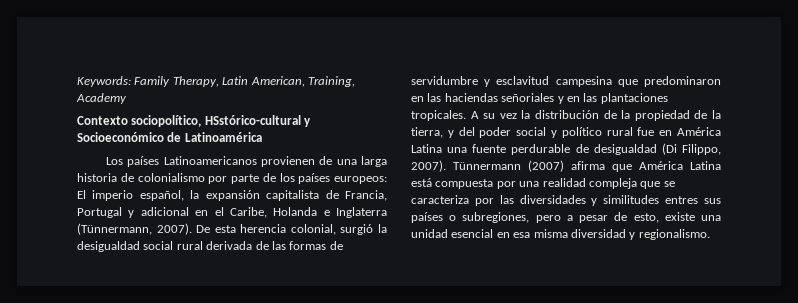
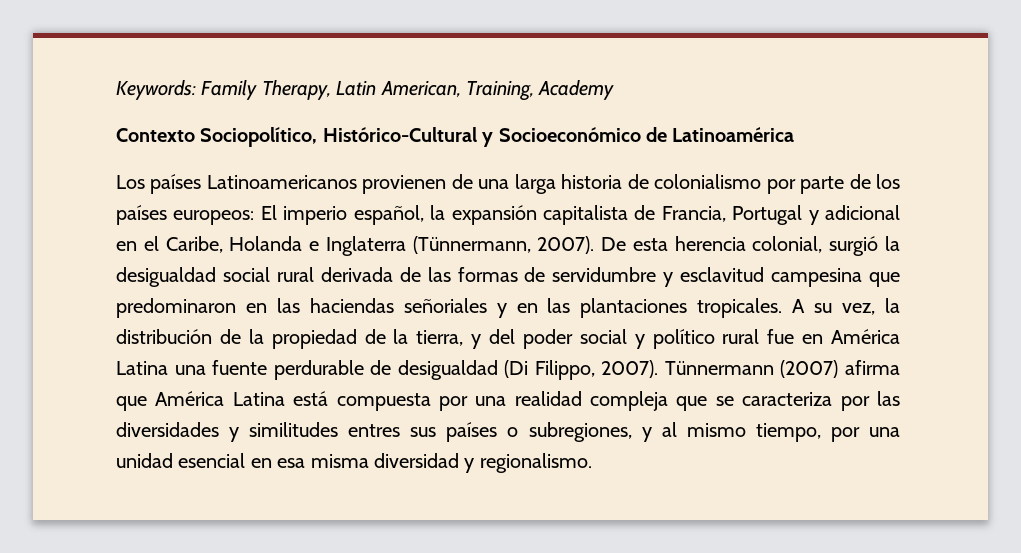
- Contexto sociopolítico, HSstórico-cultural y Socioeconómico de Latinoamérica
+ Contexto Sociopolítico, Histórico-Cultural y Socioeconómico de Latinoamérica
- A su vez la distribución de la propiedad de la tierra, y del poder social y político rural fue en América Latina una fuente perdurable de desigualdad (Di Filippo, 2007).
+ A su vez, la distribución de la propiedad de la tierra, y del poder social y político rural fue en América Latina una fuente perdurable de desigualdad (Di Filippo, 2007).
- Tünnermann (2007) afirma que América Latina está compuesta por una realidad compleja que se caracteriza por las diversidades y similitudes entres sus países o subregiones, pero a pesar de esto, existe una unidad esencial en esa misma diversidad y regionalismo.
+ Tünnermann (2007) afirma que América Latina está compuesta por una realidad compleja que se caracteriza por las diversidades y similitudes entres sus países o subregiones, y al mismo tiempo, por una unidad esencial en esa misma diversidad y regionalismo.

